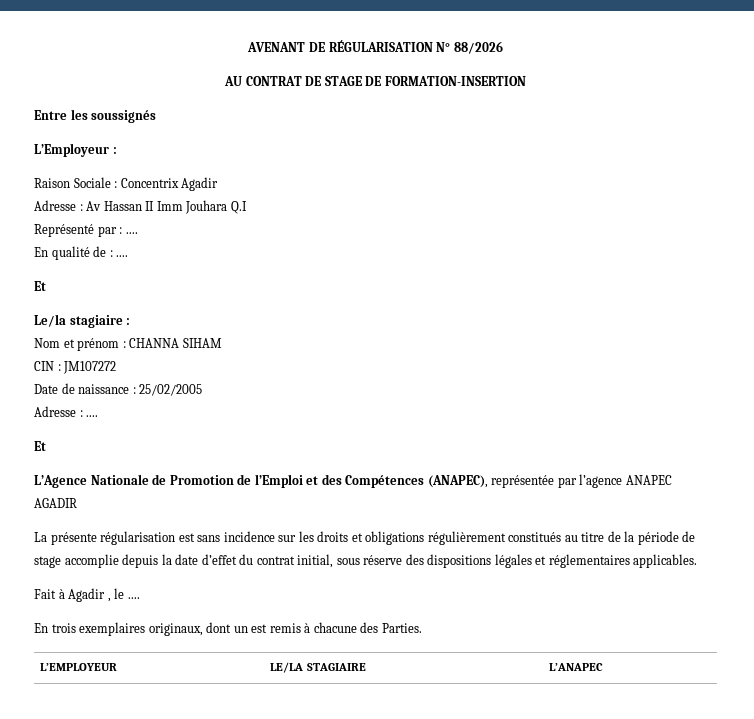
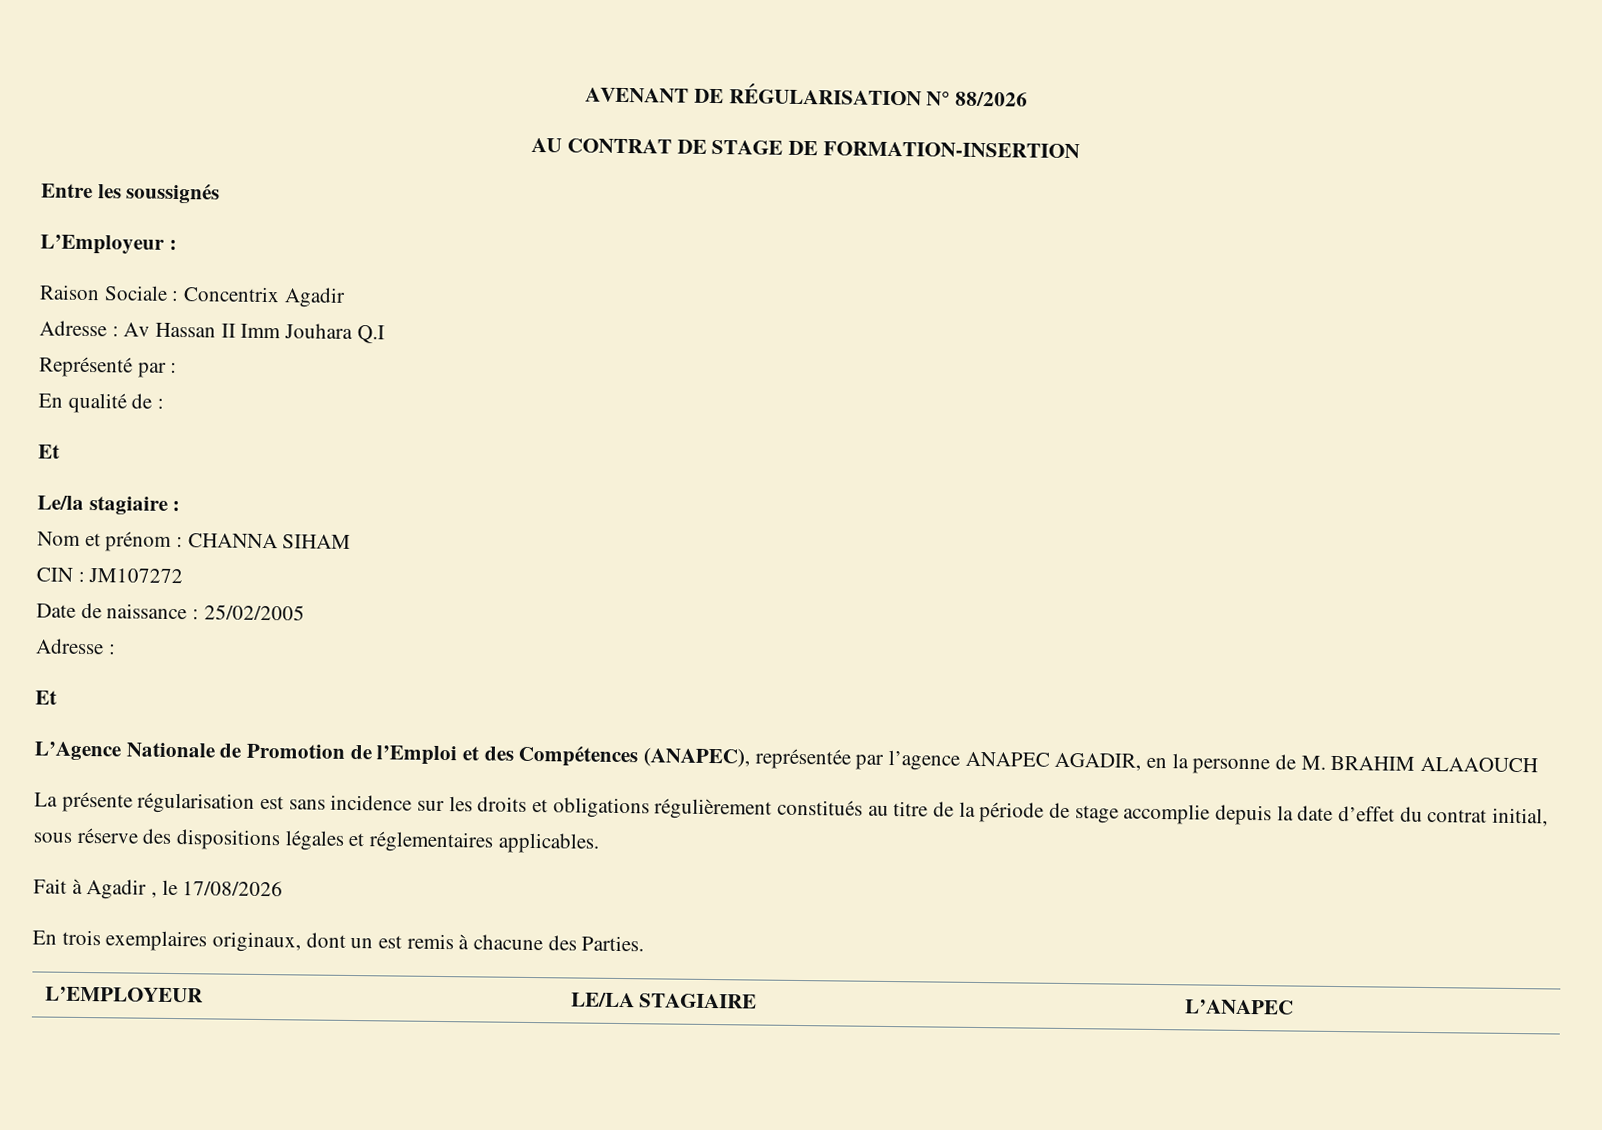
- Représenté par : ....
+ Représenté par :
- En qualité de : ....
+ En qualité de :
  Date de naissance : 25/02/2005
- Adresse : ....
+ Adresse :
- L’Agence Nationale de Promotion de l’Emploi et des Compétences (ANAPEC), représentée par l’agence ANAPEC AGADIR
+ L’Agence Nationale de Promotion de l’Emploi et des Compétences (ANAPEC), représentée par l’agence ANAPEC AGADIR, en la personne de M. BRAHIM ALAAOUCH
- Fait à Agadir , le ....
+ Fait à Agadir , le 17/08/2026

